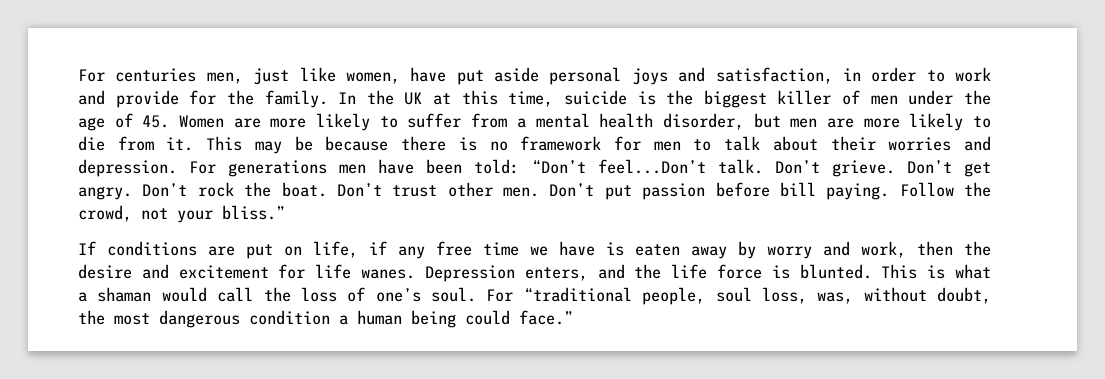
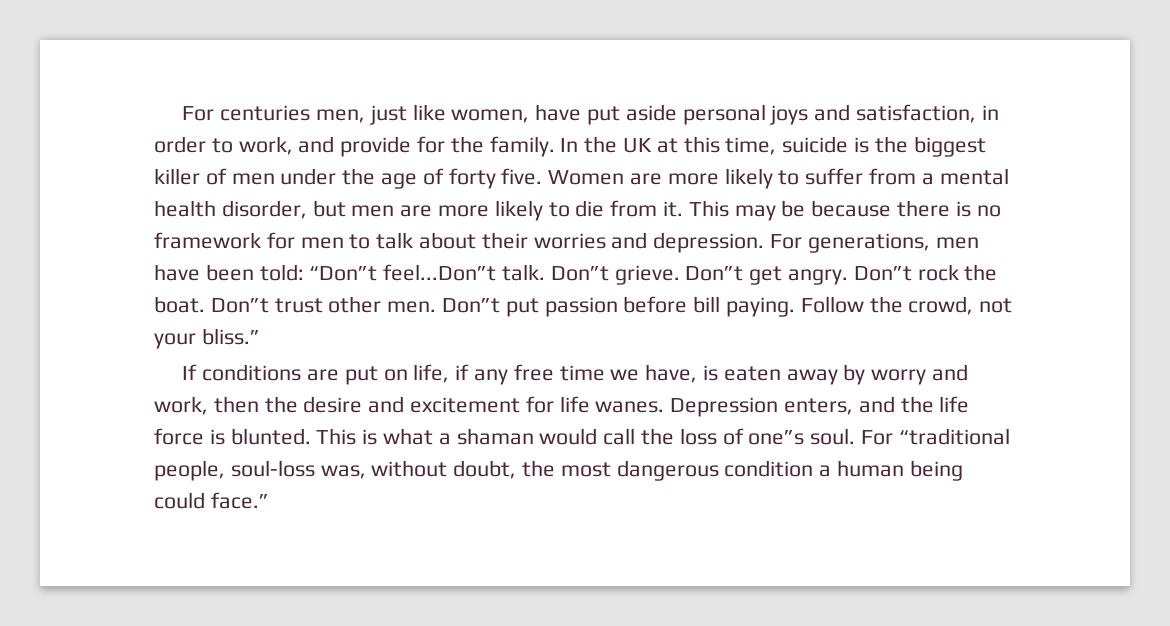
- For centuries men, just like women, have put aside personal joys and satisfaction, in order to work and provide for the family.
+ For centuries men, just like women, have put aside personal joys and satisfaction, in order to work, and provide for the family.
- In the UK at this time, suicide is the biggest killer of men under the age of 45. Women are more likely to suffer from a mental health disorder, but men are more likely to die from it.
+ In the UK at this time, suicide is the biggest killer of men under the age of forty five. Women are more likely to suffer from a mental health disorder, but men are more likely to die from it.
- For generations men have been told: “Don’t feel...Don’t talk. Don’t grieve. Don’t get angry.
+ For generations, men have been told: “Don”t feel...Don”t talk. Don”t grieve. Don”t get angry.
- Don’t rock the boat.
+ Don”t rock the boat.
- Don’t trust other men.
+ Don”t trust other men.
- Don’t put passion before bill paying.
+ Don”t put passion before bill paying.
- If conditions are put on life, if any free time we have is eaten away by worry and work, then the desire and excitement for life wanes.
+ If conditions are put on life, if any free time we have, is eaten away by worry and work, then the desire and excitement for life wanes.
- This is what a shaman would call the loss of one’s soul.
+ This is what a shaman would call the loss of one”s soul.
- For “traditional people, soul loss, was, without doubt, the most dangerous condition a human being could face.”
+ For “traditional people, soul-loss was, without doubt, the most dangerous condition a human being could face.”

